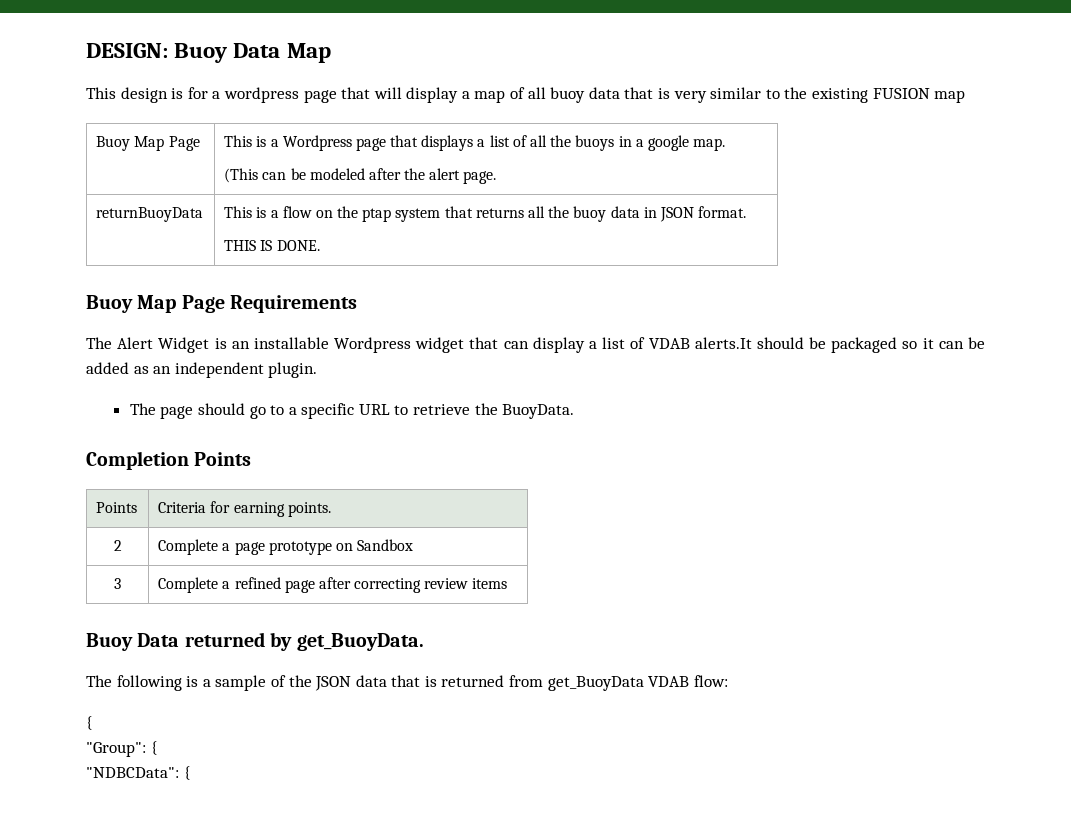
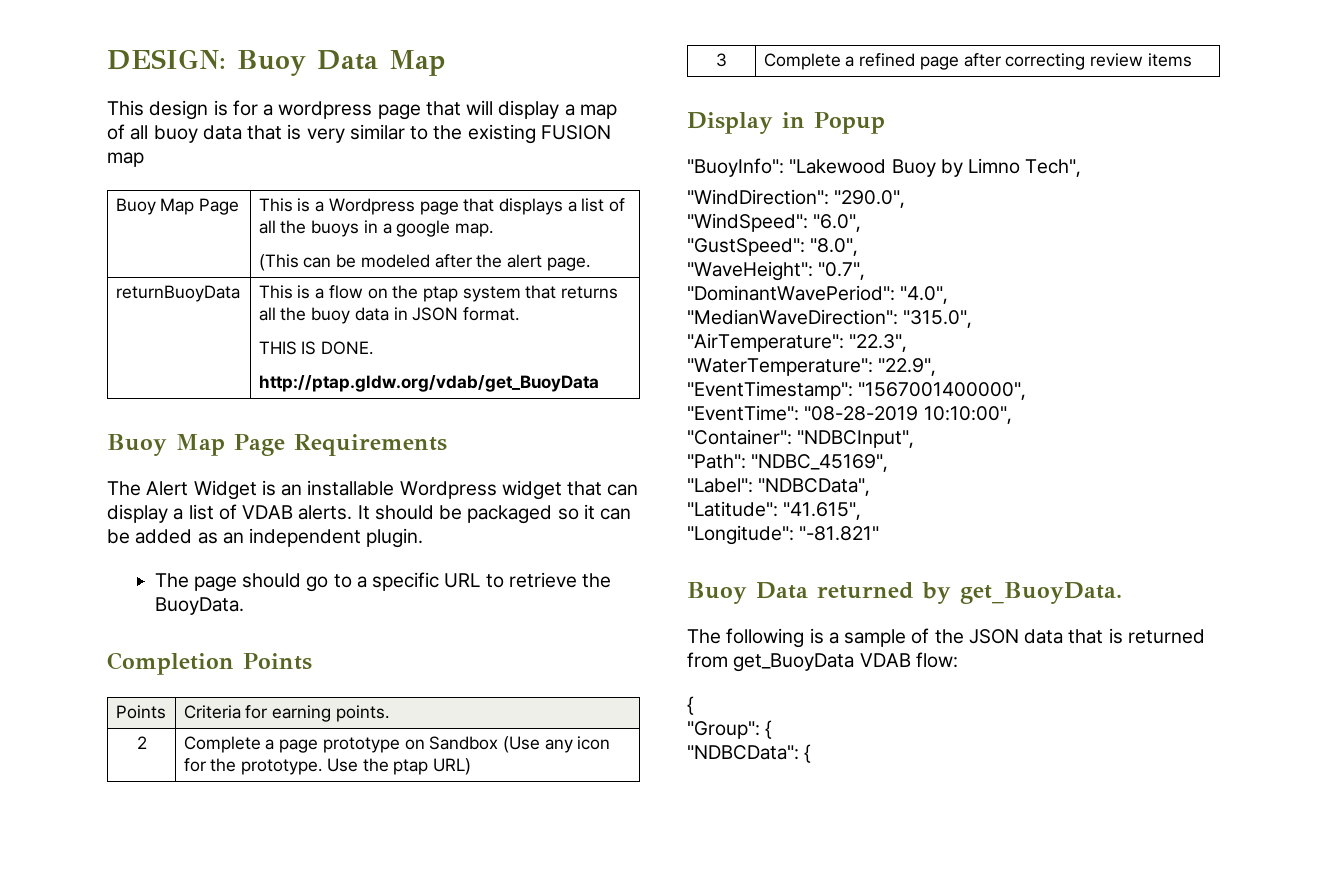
  returnBuoyData | This is a flow on the ptap system that returns all the buoy data in JSON format.
  THIS IS DONE.
+ http://ptap.gldw.org/vdab/get_BuoyData
- The Alert Widget is an installable Wordpress widget that can display a list of VDAB alerts.It should be packaged so it can be added as an independent plugin.
+ The Alert Widget is an installable Wordpress widget that can display a list of VDAB alerts. It should be packaged so it can be added as an independent plugin.
- 2 | Complete a page prototype on Sandbox
+ 2 | Complete a page prototype on Sandbox (Use any icon for the prototype. Use the ptap URL)
+ Display in Popup
+ "BuoyInfo": "Lakewood Buoy by Limno Tech",
+ "WindDirection": "290.0",
+ "WindSpeed": "6.0",
+ "GustSpeed": "8.0",
+ "WaveHeight": "0.7",
+ "DominantWavePeriod": "4.0",
+ "MedianWaveDirection": "315.0",
+ "AirTemperature": "22.3",
+ "WaterTemperature": "22.9",
+ "EventTimestamp": "1567001400000",
+ "EventTime": "08-28-2019 10:10:00",
+ "Container": "NDBCInput",
+ "Path": "NDBC_45169",
+ "Label": "NDBCData",
+ "Latitude": "41.615",
+ "Longitude": "-81.821"

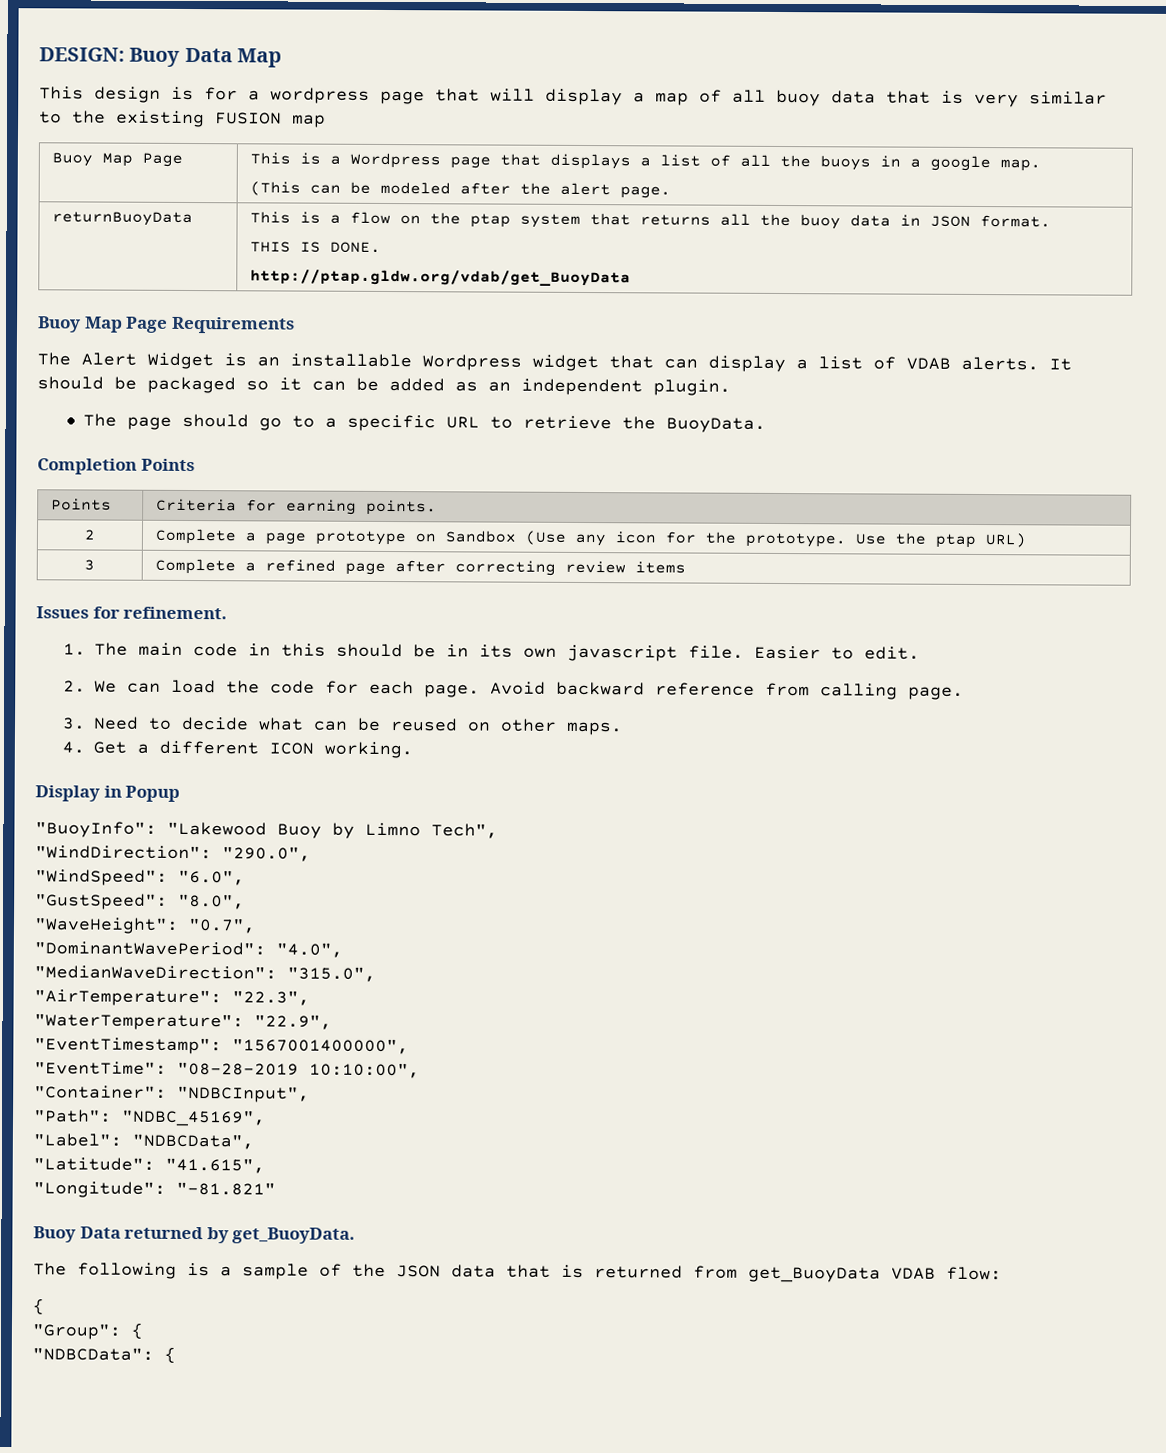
+ Issues for refinement.
+ 1. The main code in this should be in its own javascript file. Easier to edit.
+ 2. We can load the code for each page. Avoid backward reference from calling page.
+ 3. Need to decide what can be reused on other maps.
+ 4. Get a different ICON working.

